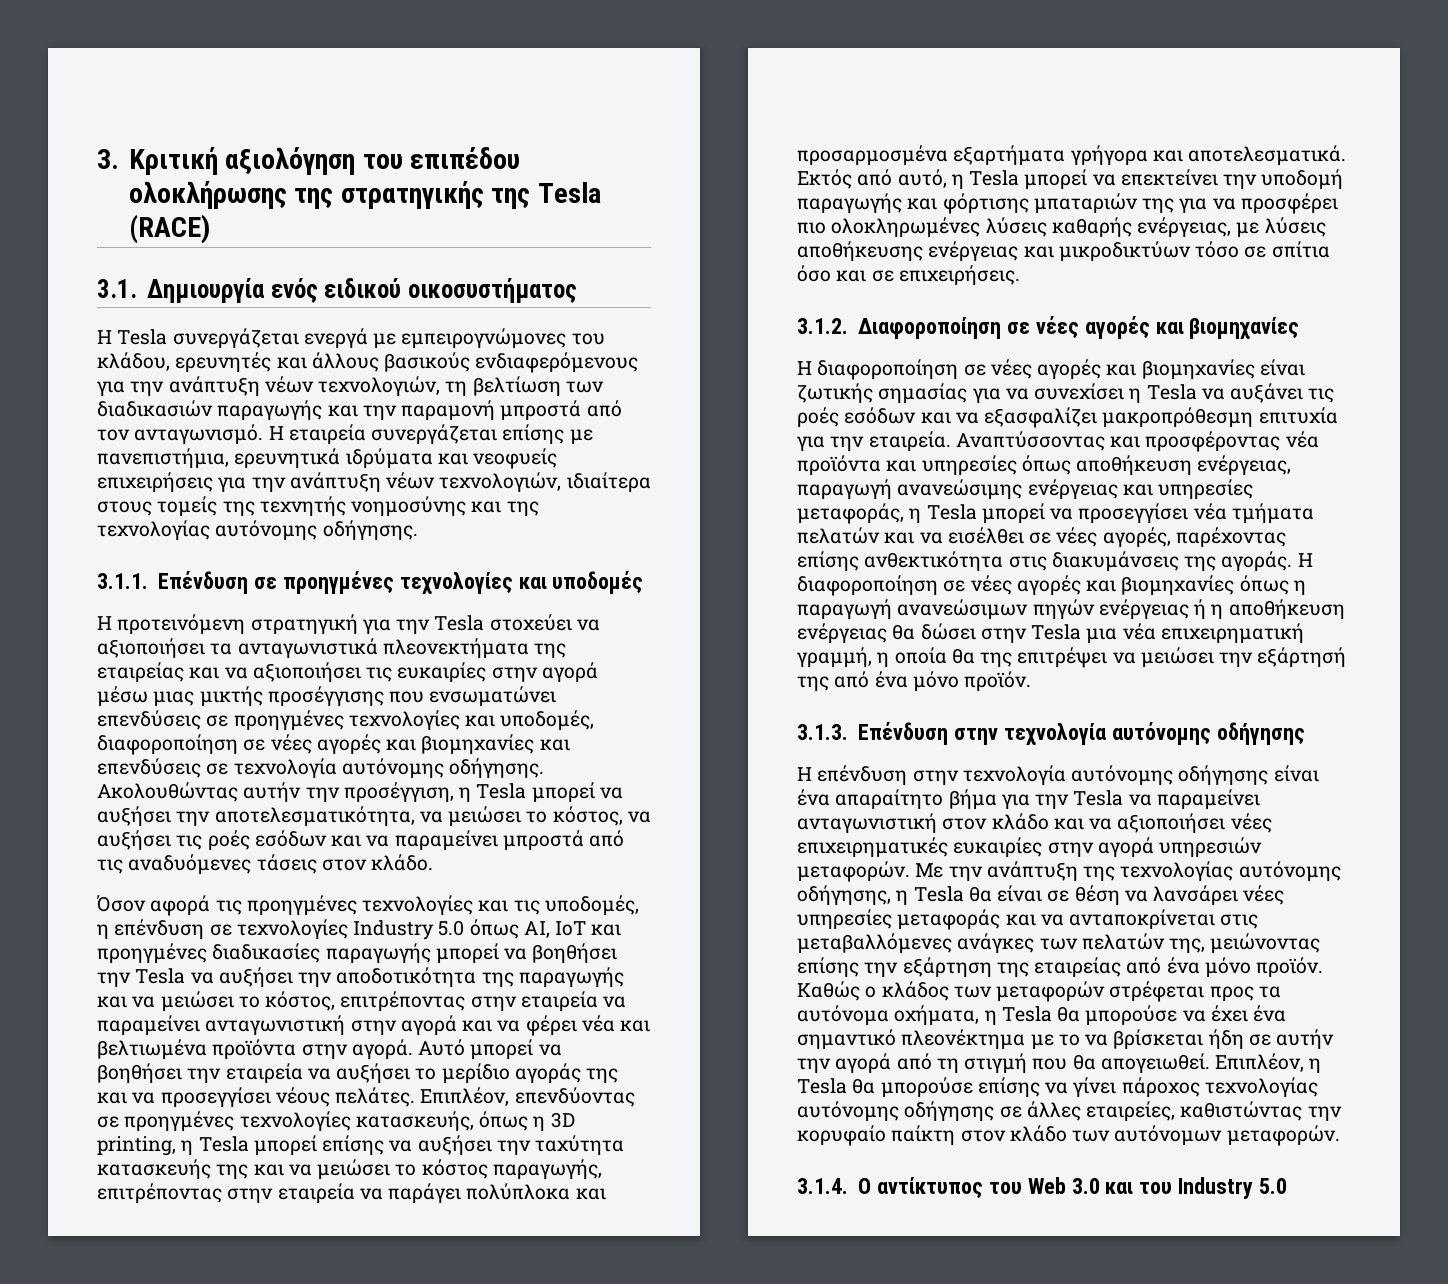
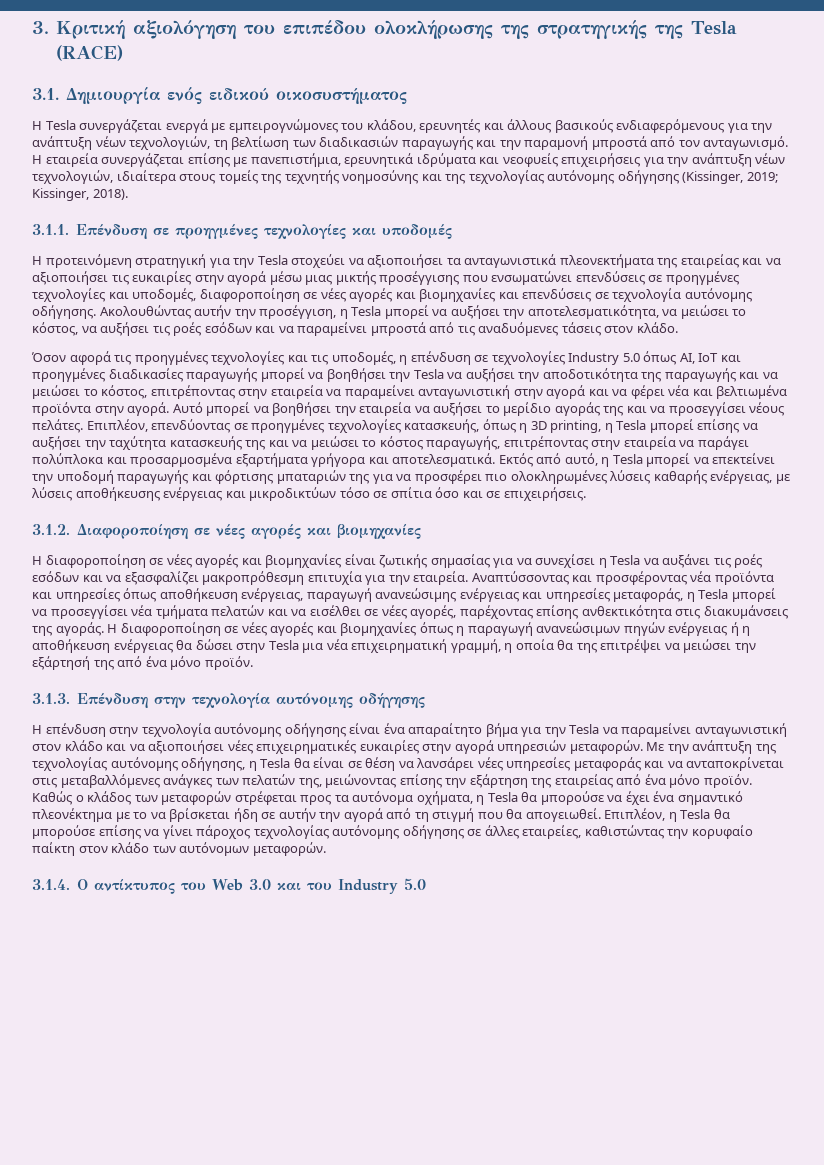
- Η εταιρεία συνεργάζεται επίσης με πανεπιστήμια, ερευνητικά ιδρύματα και νεοφυείς επιχειρήσεις για την ανάπτυξη νέων τεχνολογιών, ιδιαίτερα στους τομείς της τεχνητής νοημοσύνης και της τεχνολογίας αυτόνομης οδήγησης.
+ Η εταιρεία συνεργάζεται επίσης με πανεπιστήμια, ερευνητικά ιδρύματα και νεοφυείς επιχειρήσεις για την ανάπτυξη νέων τεχνολογιών, ιδιαίτερα στους τομείς της τεχνητής νοημοσύνης και της τεχνολογίας αυτόνομης οδήγησης (Kissinger, 2019; Kissinger, 2018).

